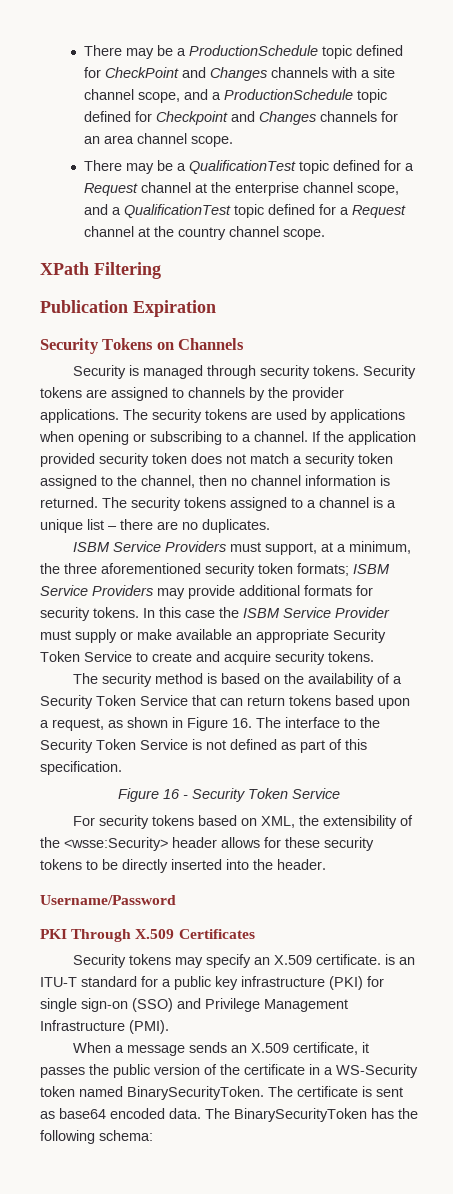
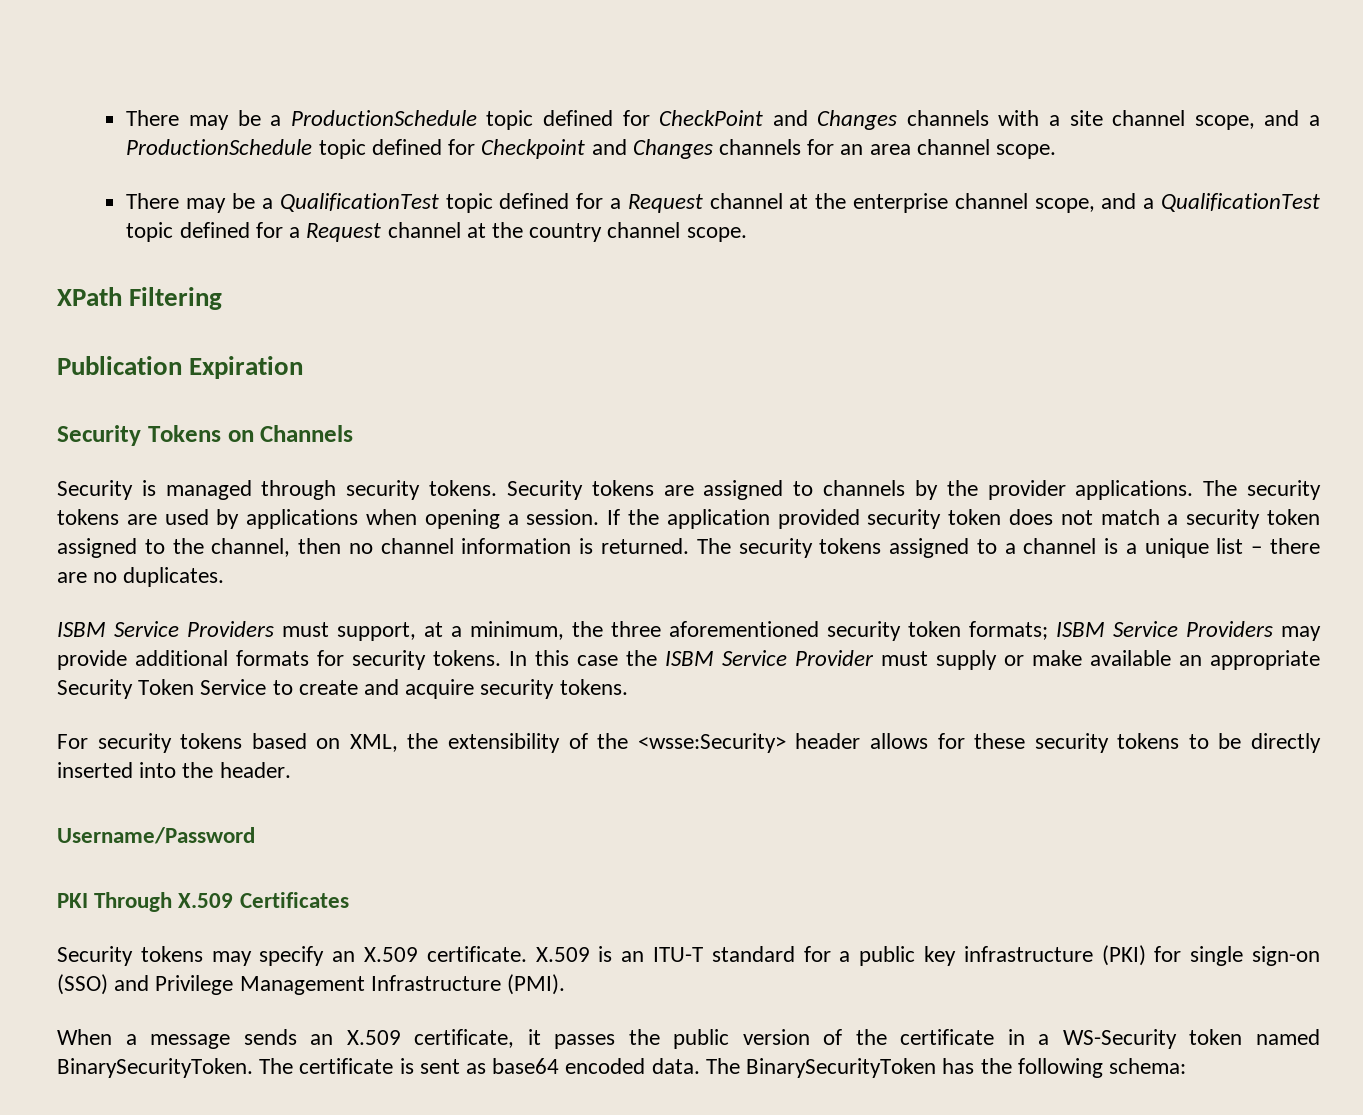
- The security tokens are used by applications when opening or subscribing to a channel.
+ The security tokens are used by applications when opening a session.
- The security method is based on the availability of a Security Token Service that can return tokens based upon a request, as shown in Figure 16. The interface to the Security Token Service is not defined as part of this specification.
- Figure 16 - Security Token Service
- Security tokens may specify an X.509 certificate. is an ITU-T standard for a public key infrastructure (PKI) for single sign-on (SSO) and Privilege Management Infrastructure (PMI).
+ Security tokens may specify an X.509 certificate. X.509 is an ITU-T standard for a public key infrastructure (PKI) for single sign-on (SSO) and Privilege Management Infrastructure (PMI).

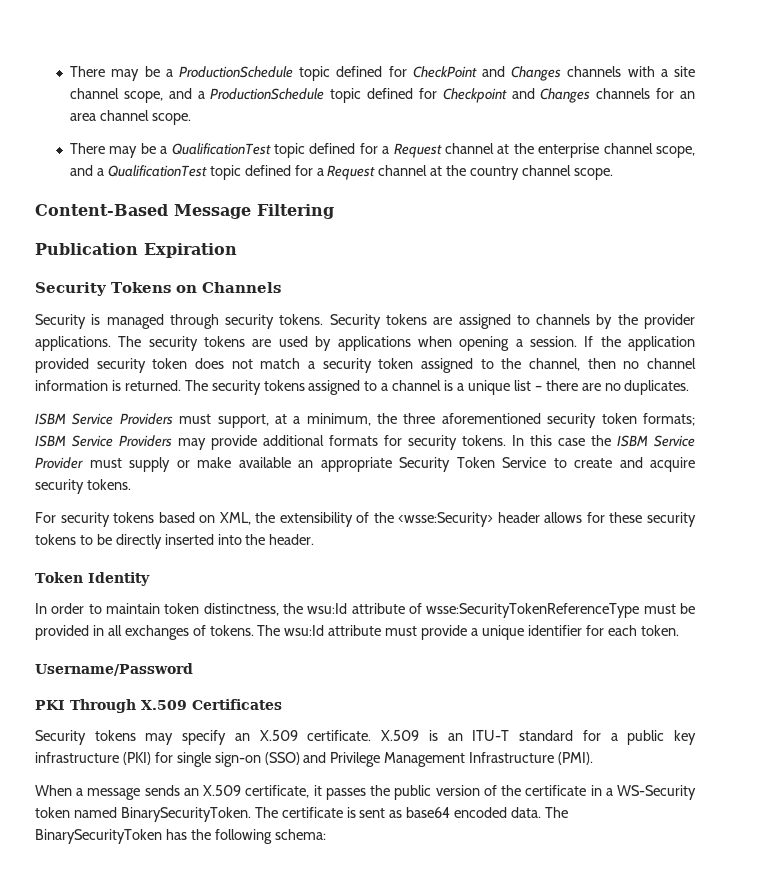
- XPath Filtering
+ Content-Based Message Filtering
+ Token Identity
+ In order to maintain token distinctness, the wsu:Id attribute of wsse:SecurityTokenReferenceType must be provided in all exchanges of tokens. The wsu:Id attribute must provide a unique identifier for each token.

